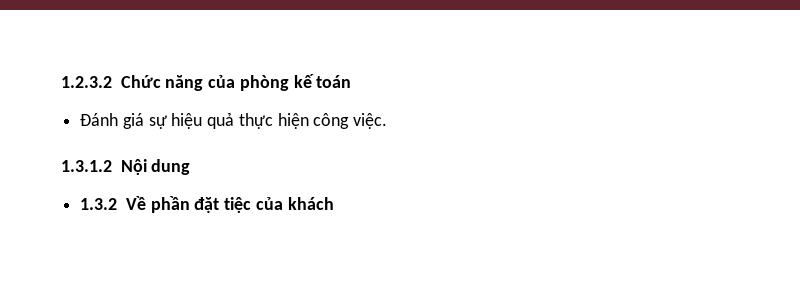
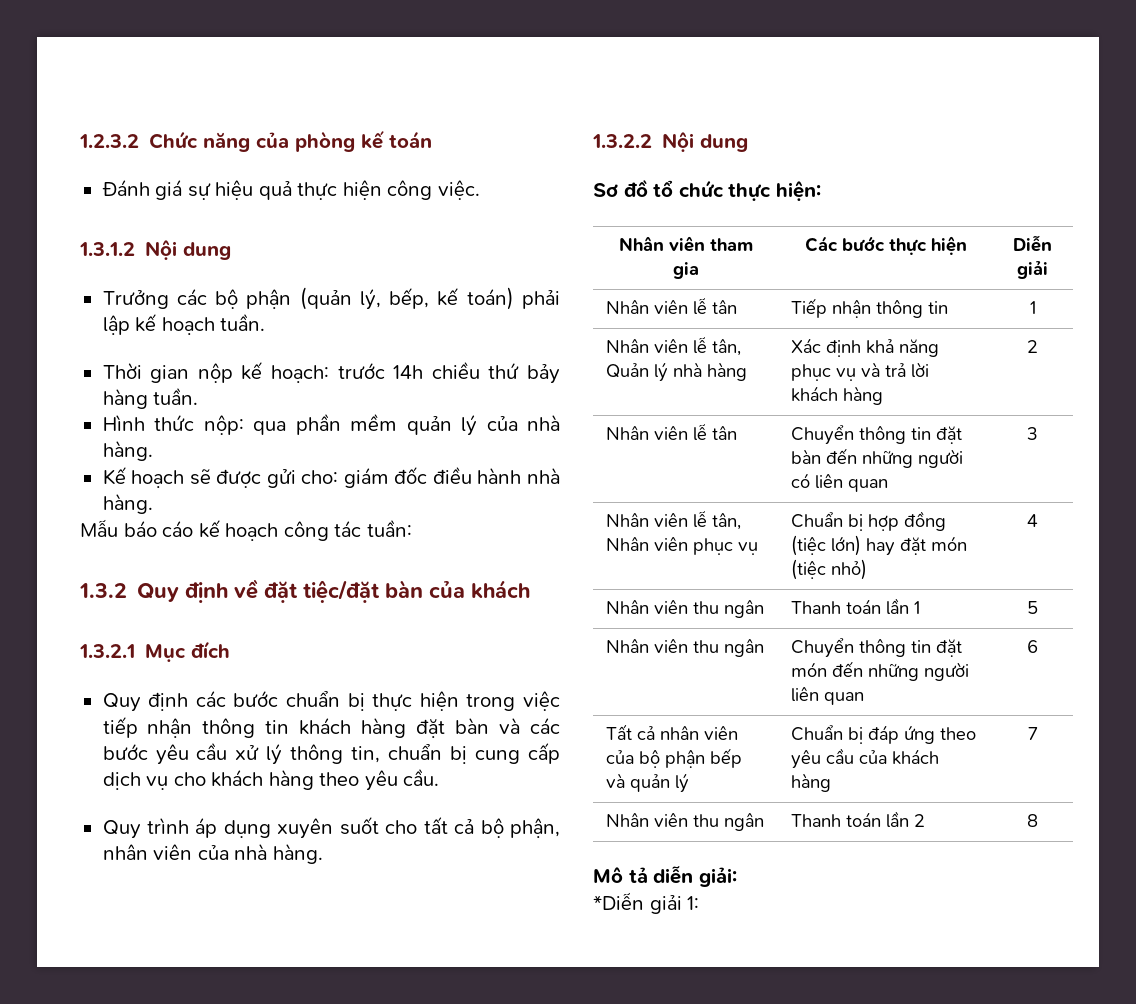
- 1.3.2 Về phần đặt tiệc của khách
+ Trưởng các bộ phận (quản lý, bếp, kế toán) phải lập kế hoạch tuần.
+ Thời gian nộp kế hoạch: trước 14h chiều thứ bảy hàng tuần.
+ Hình thức nộp: qua phần mềm quản lý của nhà hàng.
+ Kế hoạch sẽ được gửi cho: giám đốc điều hành nhà hàng.
+ Mẫu báo cáo kế hoạch công tác tuần:
+ 1.3.2 Quy định về đặt tiệc/đặt bàn của khách
+ 1.3.2.1 Mục đích
+ Quy định các bước chuẩn bị thực hiện trong việc tiếp nhận thông tin khách hàng đặt bàn và các bước yêu cầu xử lý thông tin, chuẩn bị cung cấp dịch vụ cho khách hàng theo yêu cầu.
+ Quy trình áp dụng xuyên suốt cho tất cả bộ phận, nhân viên của nhà hàng.
+ 1.3.2.2 Nội dung
+ Sơ đồ tổ chức thực hiện:
+ Nhân viên tham gia | Các bước thực hiện | Diễn giải
+ Nhân viên lễ tân | Tiếp nhận thông tin | 1
+ Nhân viên lễ tân, Quản lý nhà hàng | Xác định khả năng phục vụ và trả lời khách hàng | 2
+ Nhân viên lễ tân | Chuyển thông tin đặt bàn đến những người có liên quan | 3
+ Nhân viên lễ tân, Nhân viên phục vụ | Chuẩn bị hợp đồng (tiệc lớn) hay đặt món (tiệc nhỏ) | 4
+ Nhân viên thu ngân | Thanh toán lần 1 | 5
+ Nhân viên thu ngân | Chuyển thông tin đặt món đến những người liên quan | 6
+ Tất cả nhân viên của bộ phận bếp và quản lý | Chuẩn bị đáp ứng theo yêu cầu của khách hàng | 7
+ Nhân viên thu ngân | Thanh toán lần 2 | 8
+ Mô tả diễn giải:
+ *Diễn giải 1:

